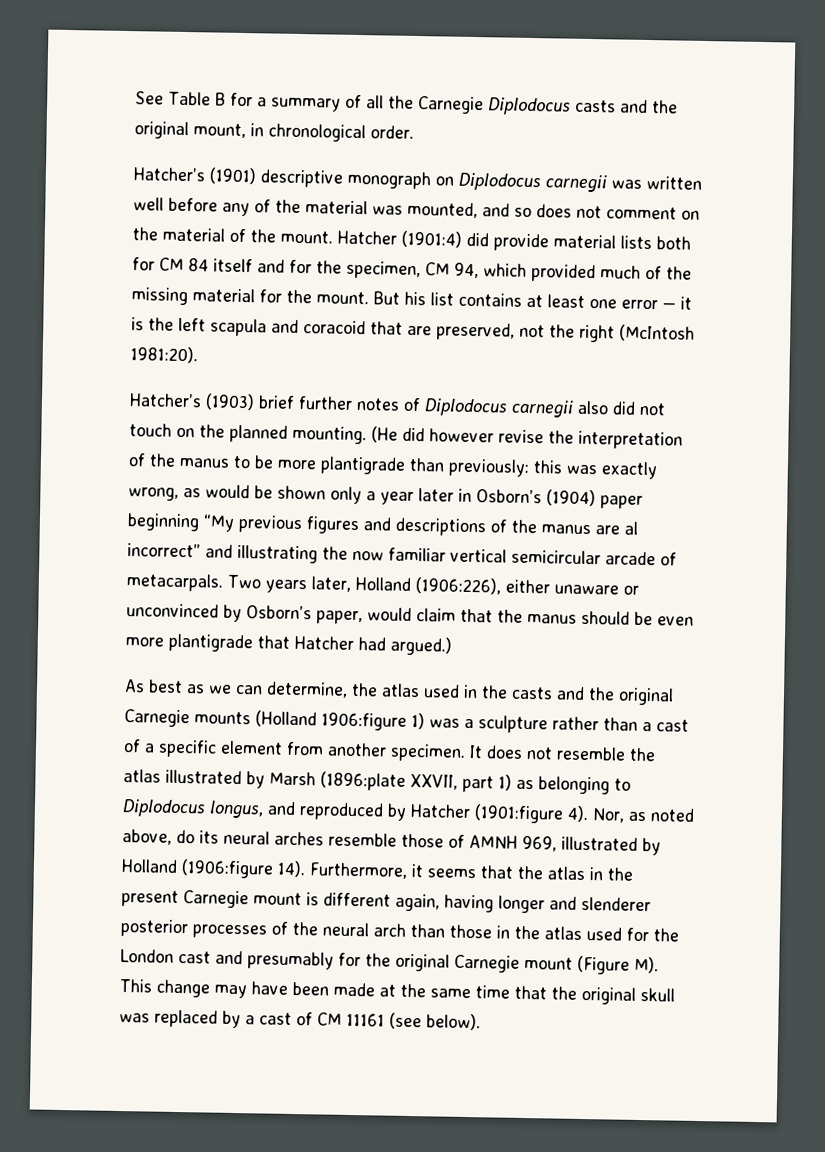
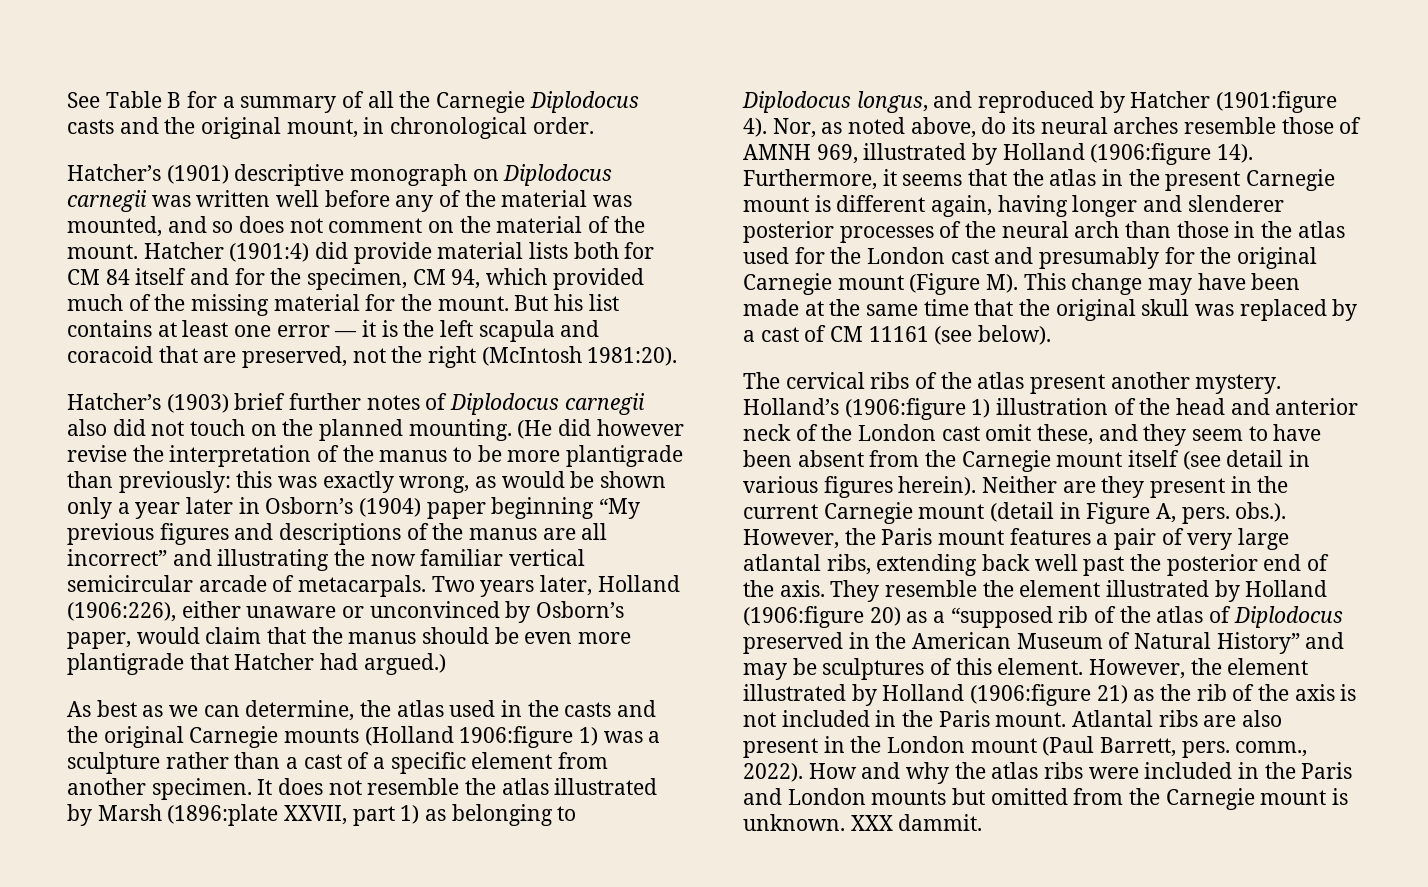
- (He did however revise the interpretation of the manus to be more plantigrade than previously: this was exactly wrong, as would be shown only a year later in Osborn’s (1904) paper beginning “My previous figures and descriptions of the manus are al incorrect” and illustrating the now familiar vertical semicircular arcade of metacarpals.
+ (He did however revise the interpretation of the manus to be more plantigrade than previously: this was exactly wrong, as would be shown only a year later in Osborn’s (1904) paper beginning “My previous figures and descriptions of the manus are all incorrect” and illustrating the now familiar vertical semicircular arcade of metacarpals.
+ The cervical ribs of the atlas present another mystery. Holland’s (1906:figure 1) illustration of the head and anterior neck of the London cast omit these, and they seem to have been absent from the Carnegie mount itself (see detail in various figures herein). Neither are they present in the current Carnegie mount (detail in Figure A, pers. obs.). However, the Paris mount features a pair of very large atlantal ribs, extending back well past the posterior end of the axis. They resemble the element illustrated by Holland (1906:figure 20) as a “supposed rib of the atlas of Diplodocus preserved in the American Museum of Natural History” and may be sculptures of this element. However, the element illustrated by Holland (1906:figure 21) as the rib of the axis is not included in the Paris mount. Atlantal ribs are also present in the London mount (Paul Barrett, pers. comm., 2022). How and why the atlas ribs were included in the Paris and London mounts but omitted from the Carnegie mount is unknown. XXX dammit.

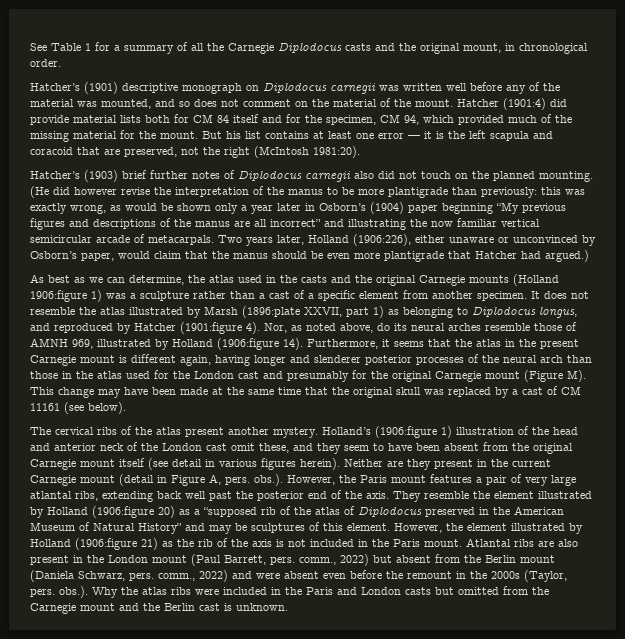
- See Table B for a summary of all the Carnegie Diplodocus casts and the original mount, in chronological order.
+ See Table 1 for a summary of all the Carnegie Diplodocus casts and the original mount, in chronological order.
- Holland’s (1906:figure 1) illustration of the head and anterior neck of the London cast omit these, and they seem to have been absent from the Carnegie mount itself (see detail in various figures herein).
+ Holland’s (1906:figure 1) illustration of the head and anterior neck of the London cast omit these, and they seem to have been absent from the original Carnegie mount itself (see detail in various figures herein).
- Atlantal ribs are also present in the London mount (Paul Barrett, pers. comm., 2022). How and why the atlas ribs were included in the Paris and London mounts but omitted from the Carnegie mount is unknown. XXX dammit.
+ Atlantal ribs are also present in the London mount (Paul Barrett, pers. comm., 2022) but absent from the Berlin mount (Daniela Schwarz, pers. comm., 2022) and were absent even before the remount in the 2000s (Taylor, pers. obs.). Why the atlas ribs were included in the Paris and London casts but omitted from the Carnegie mount and the Berlin cast is unknown.

